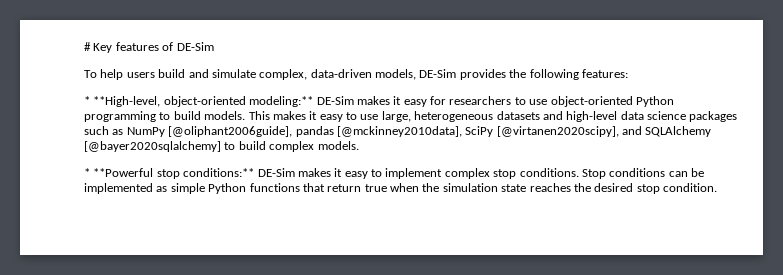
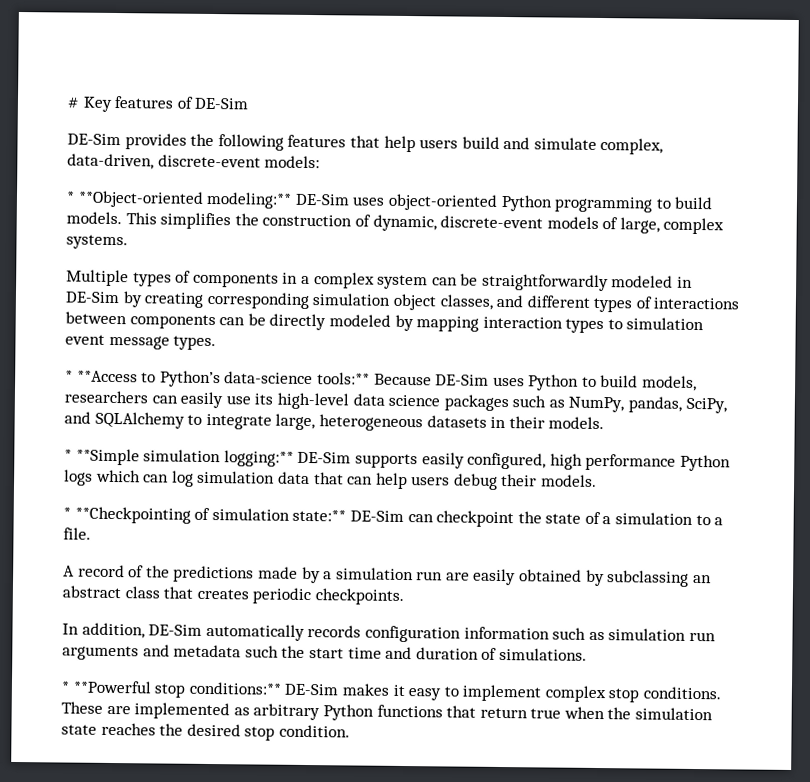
- To help users build and simulate complex, data-driven models, DE-Sim provides the following features:
- * **High-level, object-oriented modeling:** DE-Sim makes it easy for researchers to use object-oriented Python programming to build models.
+ DE-Sim provides the following features that help users build and simulate complex, data-driven, discrete-event models:
+ * **Object-oriented modeling:** DE-Sim uses object-oriented Python programming to build models.
- This makes it easy to use large, heterogeneous datasets and high-level data science packages such as NumPy [@oliphant2006guide], pandas [@mckinney2010data], SciPy [@virtanen2020scipy], and SQLAlchemy [@bayer2020sqlalchemy] to build complex models.
+ This simplifies the construction of dynamic, discrete-event models of large, complex systems.
+ Multiple types of components in a complex system can be straightforwardly modeled in DE-Sim by creating corresponding simulation object classes, and different types of interactions between components can be directly modeled by mapping interaction types to simulation event message types.
+ * **Access to Python’s data-science tools:** Because DE-Sim uses Python to build models, researchers can easily use its high-level data science packages such as NumPy, pandas, SciPy, and SQLAlchemy to integrate large, heterogeneous datasets in their models.
+ * **Simple simulation logging:** DE-Sim supports easily configured, high performance Python logs which can log simulation data that can help users debug their models.
+ * **Checkpointing of simulation state:** DE-Sim can checkpoint the state of a simulation to a file.
+ A record of the predictions made by a simulation run are easily obtained by subclassing an abstract class that creates periodic checkpoints.
+ In addition, DE-Sim automatically records configuration information such as simulation run arguments and metadata such the start time and duration of simulations.
- Stop conditions can be implemented as simple Python functions that return true when the simulation state reaches the desired stop condition.
+ These are implemented as arbitrary Python functions that return true when the simulation state reaches the desired stop condition.

